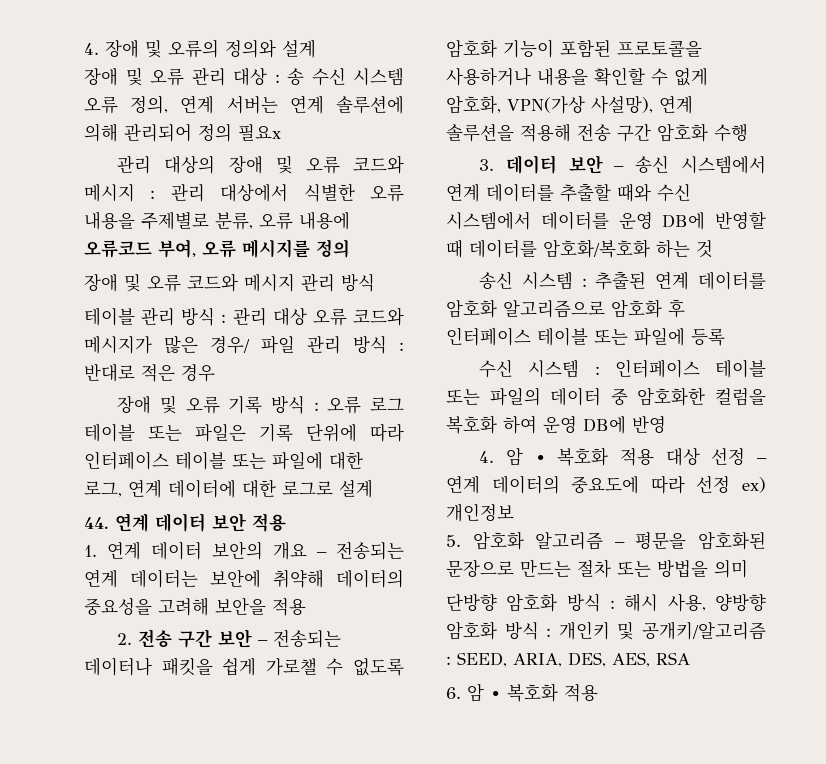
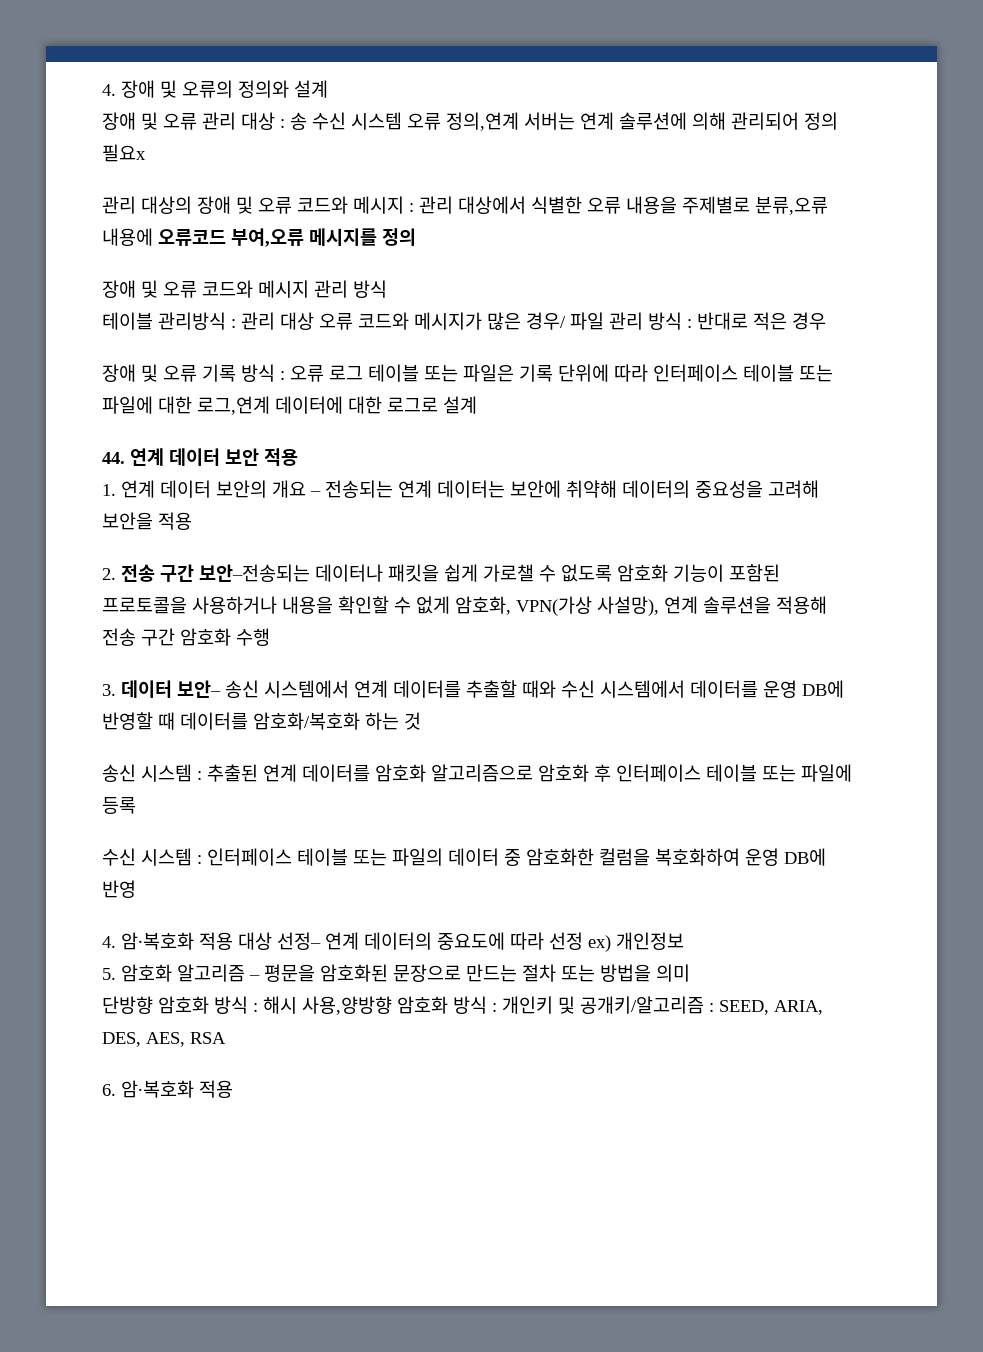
- 장애 및 오류 관리 대상 : 송 수신 시스템 오류 정의, 연계 서버는 연계 솔루션에 의해 관리되어 정의 필요x
+ 장애 및 오류 관리 대상 : 송 수신 시스템 오류 정의,연계 서버는 연계 솔루션에 의해 관리되어 정의 필요x
- 관리 대상의 장애 및 오류 코드와 메시지 : 관리 대상에서 식별한 오류 내용을 주제별로 분류, 오류 내용에 오류코드 부여, 오류 메시지를 정의
+ 관리 대상의 장애 및 오류 코드와 메시지 : 관리 대상에서 식별한 오류 내용을 주제별로 분류,오류 내용에 오류코드 부여,오류 메시지를 정의
- 테이블 관리 방식 : 관리 대상 오류 코드와 메시지가 많은 경우/ 파일 관리 방식 : 반대로 적은 경우
+ 테이블 관리방식 : 관리 대상 오류 코드와 메시지가 많은 경우/ 파일 관리 방식 : 반대로 적은 경우
- 장애 및 오류 기록 방식 : 오류 로그 테이블 또는 파일은 기록 단위에 따라 인터페이스 테이블 또는 파일에 대한 로그, 연계 데이터에 대한 로그로 설계
+ 장애 및 오류 기록 방식 : 오류 로그 테이블 또는 파일은 기록 단위에 따라 인터페이스 테이블 또는 파일에 대한 로그,연계 데이터에 대한 로그로 설계
- 2. 전송 구간 보안 – 전송되는 데이터나 패킷을 쉽게 가로챌 수 없도록 암호화 기능이 포함된 프로토콜을 사용하거나 내용을 확인할 수 없게 암호화, VPN(가상 사설망), 연계 솔루션을 적용해 전송 구간 암호화 수행
+ 2. 전송 구간 보안–전송되는 데이터나 패킷을 쉽게 가로챌 수 없도록 암호화 기능이 포함된 프로토콜을 사용하거나 내용을 확인할 수 없게 암호화, VPN(가상 사설망), 연계 솔루션을 적용해 전송 구간 암호화 수행
- 3. 데이터 보안 – 송신 시스템에서 연계 데이터를 추출할 때와 수신 시스템에서 데이터를 운영 DB에 반영할 때 데이터를 암호화/복호화 하는 것
+ 3. 데이터 보안– 송신 시스템에서 연계 데이터를 추출할 때와 수신 시스템에서 데이터를 운영 DB에 반영할 때 데이터를 암호화/복호화 하는 것
- 수신 시스템 : 인터페이스 테이블 또는 파일의 데이터 중 암호화한 컬럼을 복호화 하여 운영 DB에 반영
+ 수신 시스템 : 인터페이스 테이블 또는 파일의 데이터 중 암호화한 컬럼을 복호화하여 운영 DB에 반영
- 4. 암 ∙ 복호화 적용 대상 선정 – 연계 데이터의 중요도에 따라 선정 ex) 개인정보
+ 4. 암∙복호화 적용 대상 선정– 연계 데이터의 중요도에 따라 선정 ex) 개인정보
- 단방향 암호화 방식 : 해시 사용, 양방향 암호화 방식 : 개인키 및 공개키/알고리즘 : SEED, ARIA, DES, AES, RSA
+ 단방향 암호화 방식 : 해시 사용,양방향 암호화 방식 : 개인키 및 공개키/알고리즘 : SEED, ARIA, DES, AES, RSA
- 6. 암 ∙ 복호화 적용
+ 6. 암∙복호화 적용

